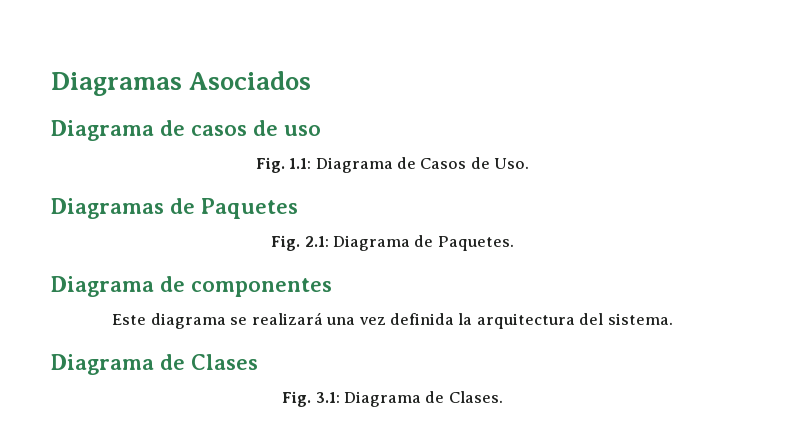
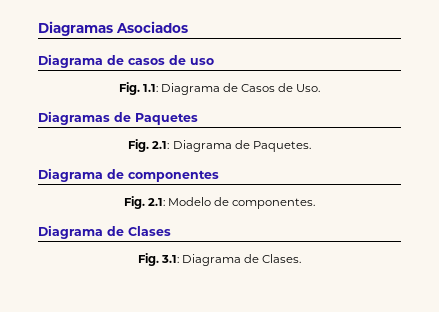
- Este diagrama se realizará una vez definida la arquitectura del sistema.
+ Fig. 2.1: Modelo de componentes.

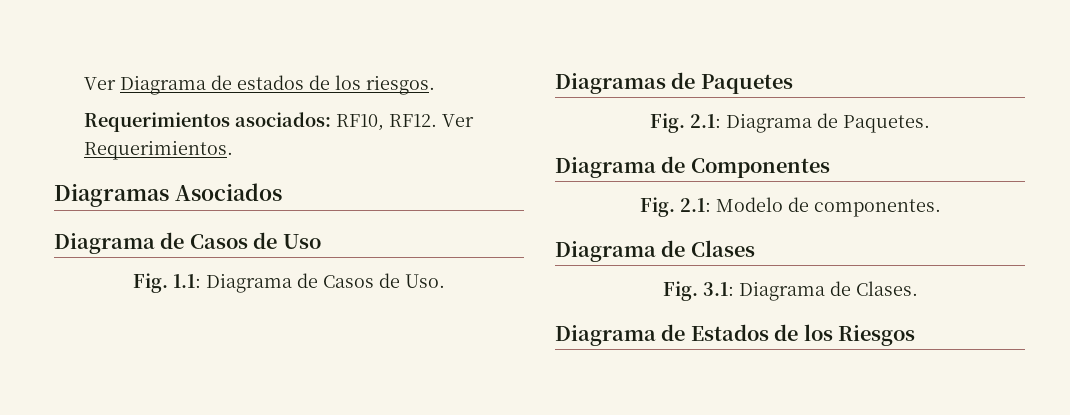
+ Ver Diagrama de estados de los riesgos.
+ Requerimientos asociados: RF10, RF12. Ver Requerimientos.
- Diagrama de casos de uso
+ Diagrama de Casos de Uso
- Diagrama de componentes
+ Diagrama de Componentes
+ Diagrama de Estados de los Riesgos

